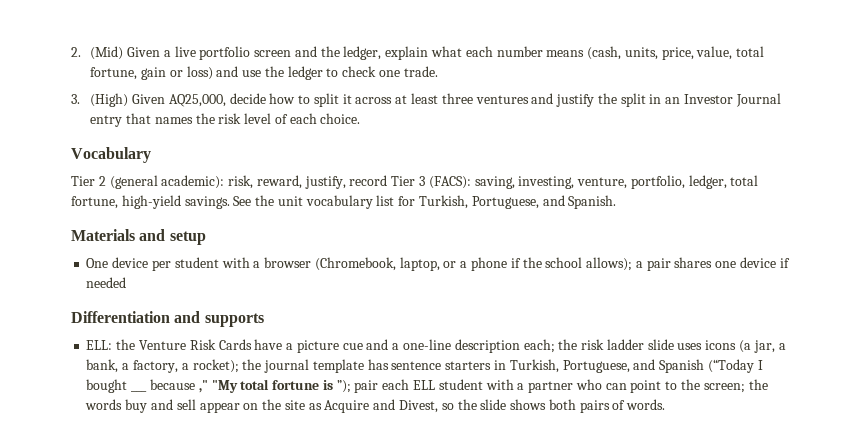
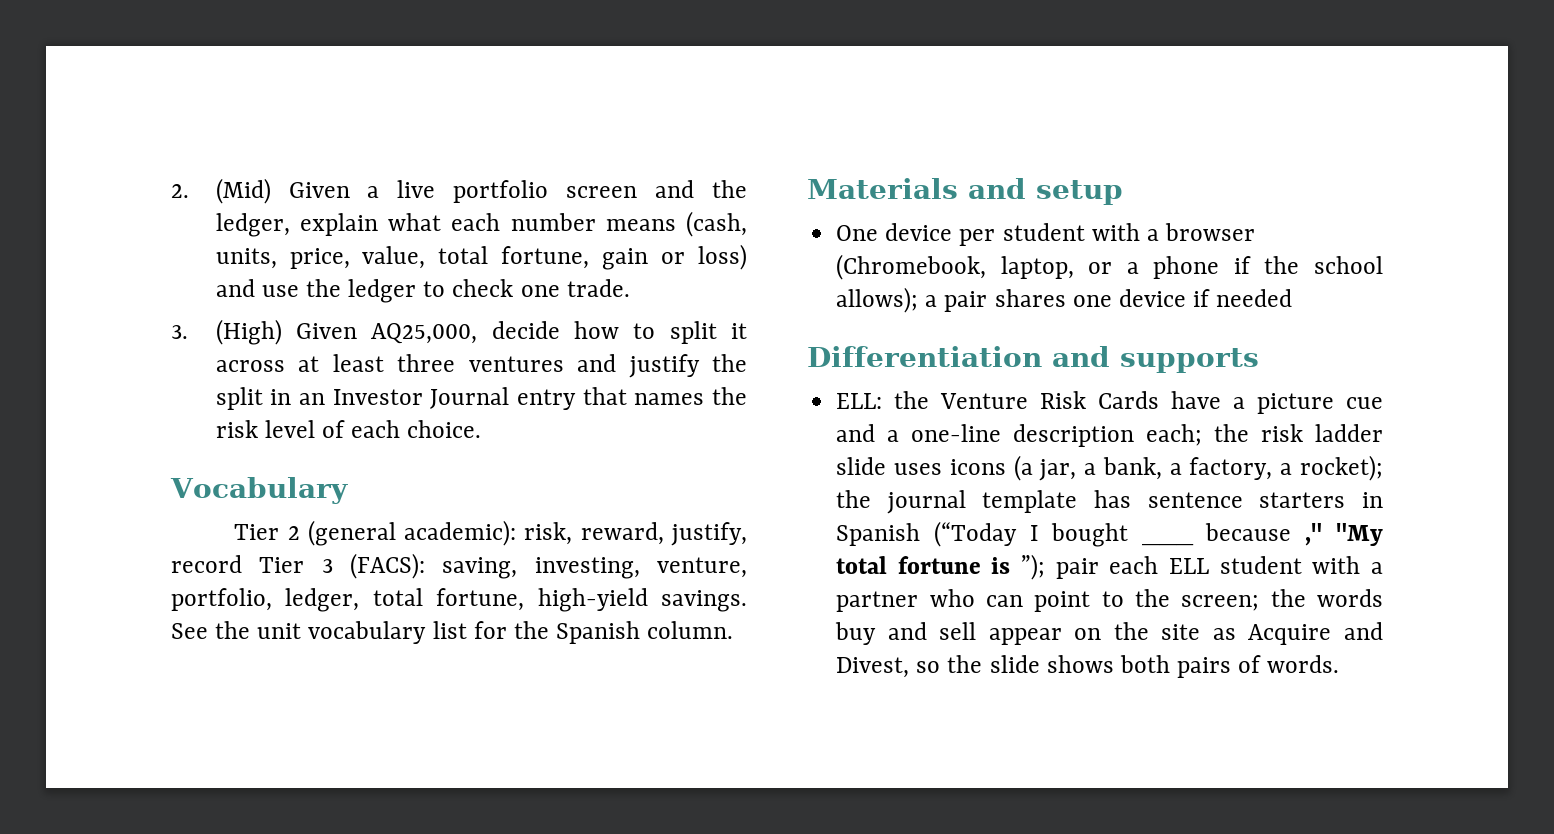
- See the unit vocabulary list for Turkish, Portuguese, and Spanish.
+ See the unit vocabulary list for the Spanish column.
- the journal template has sentence starters in Turkish, Portuguese, and Spanish (“Today I bought ___ because ," "My total fortune is ”);
+ the journal template has sentence starters in Spanish (“Today I bought ___ because ," "My total fortune is ”);

